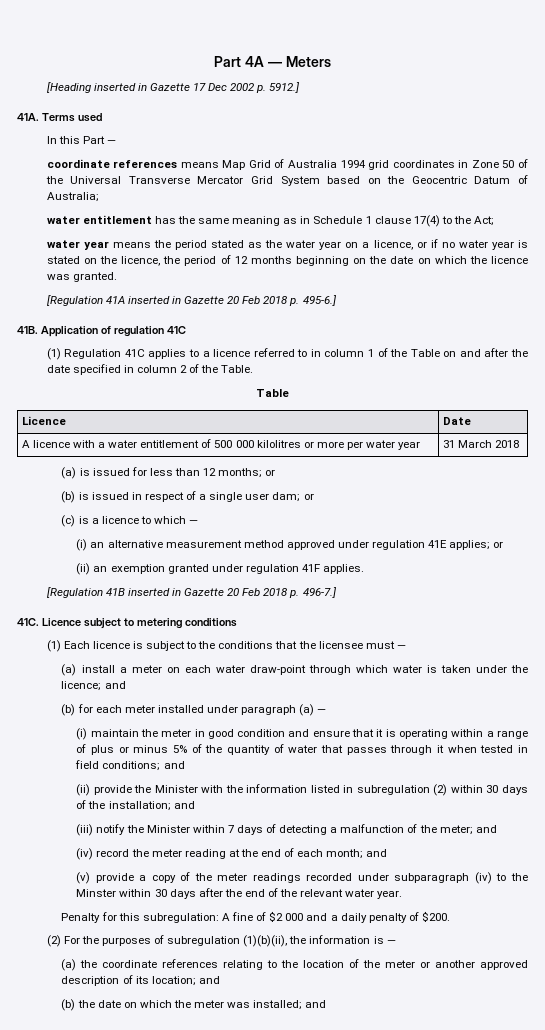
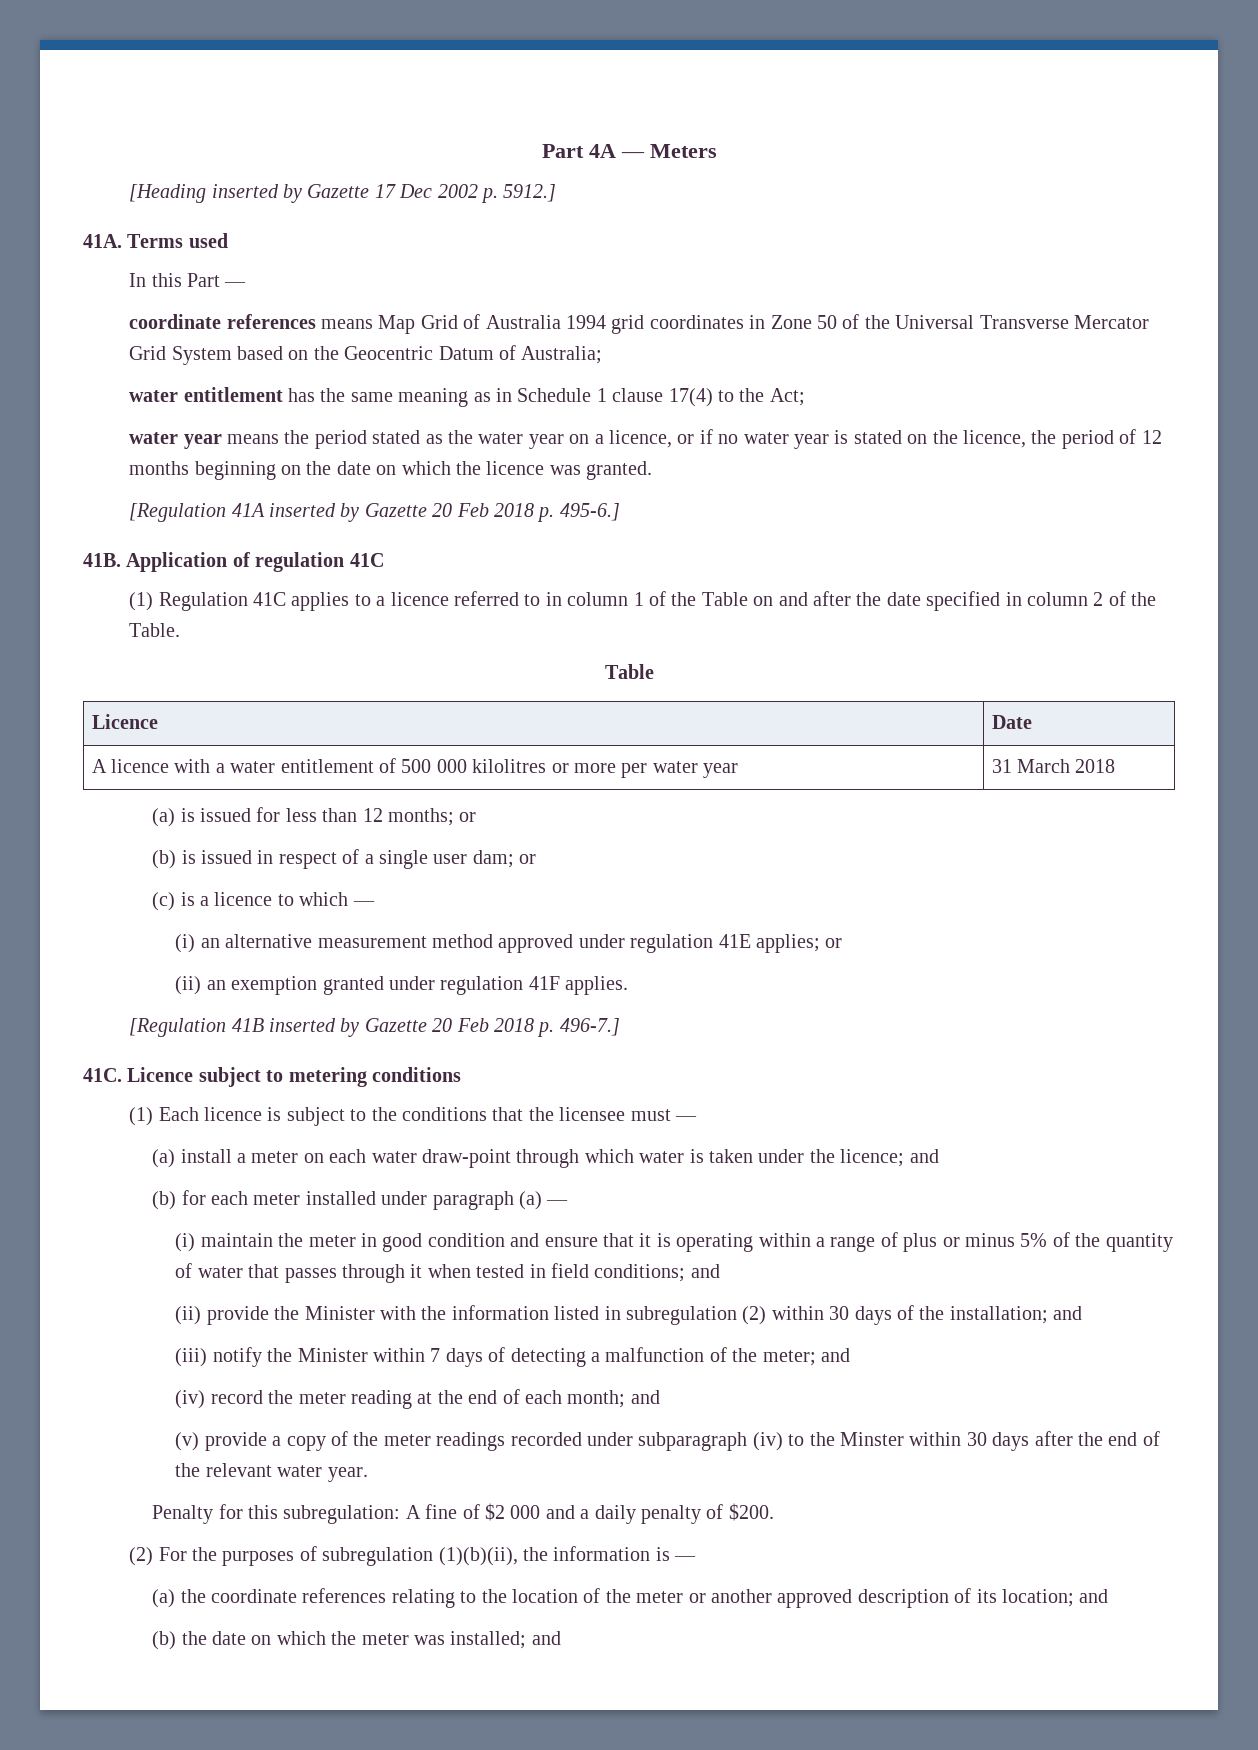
- [Heading inserted in Gazette 17 Dec 2002 p. 5912.]
+ [Heading inserted by Gazette 17 Dec 2002 p. 5912.]
- [Regulation 41A inserted in Gazette 20 Feb 2018 p. 495-6.]
+ [Regulation 41A inserted by Gazette 20 Feb 2018 p. 495-6.]
- [Regulation 41B inserted in Gazette 20 Feb 2018 p. 496-7.]
+ [Regulation 41B inserted by Gazette 20 Feb 2018 p. 496-7.]

